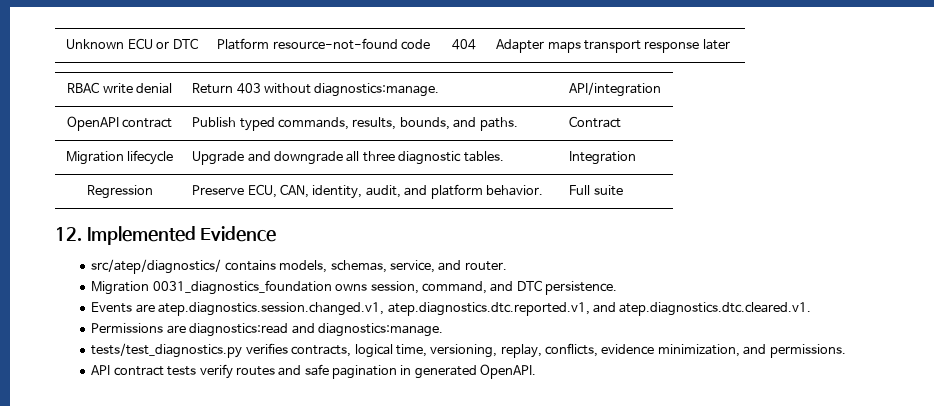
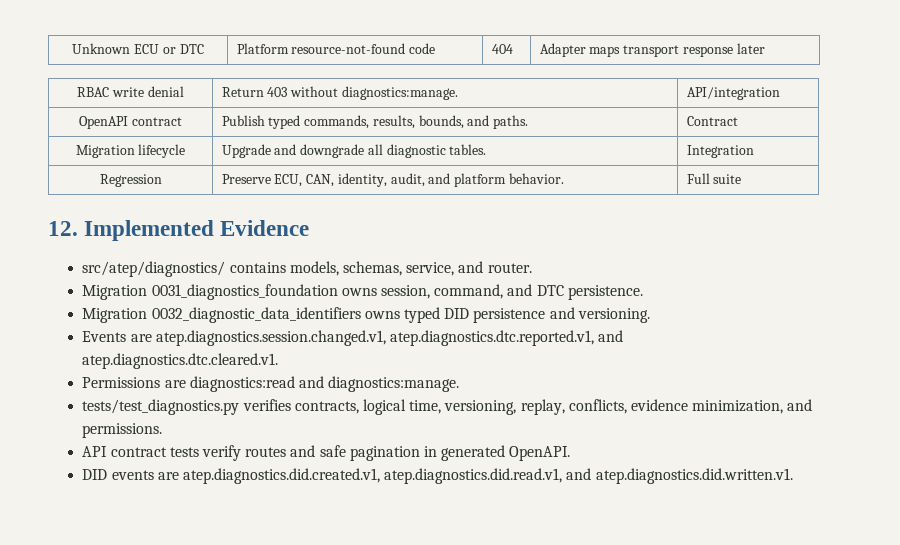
- Migration lifecycle | Upgrade and downgrade all three diagnostic tables. | Integration
+ Migration lifecycle | Upgrade and downgrade all diagnostic tables. | Integration
+ Migration 0032_diagnostic_data_identifiers owns typed DID persistence and versioning.
+ DID events are atep.diagnostics.did.created.v1, atep.diagnostics.did.read.v1, and atep.diagnostics.did.written.v1.

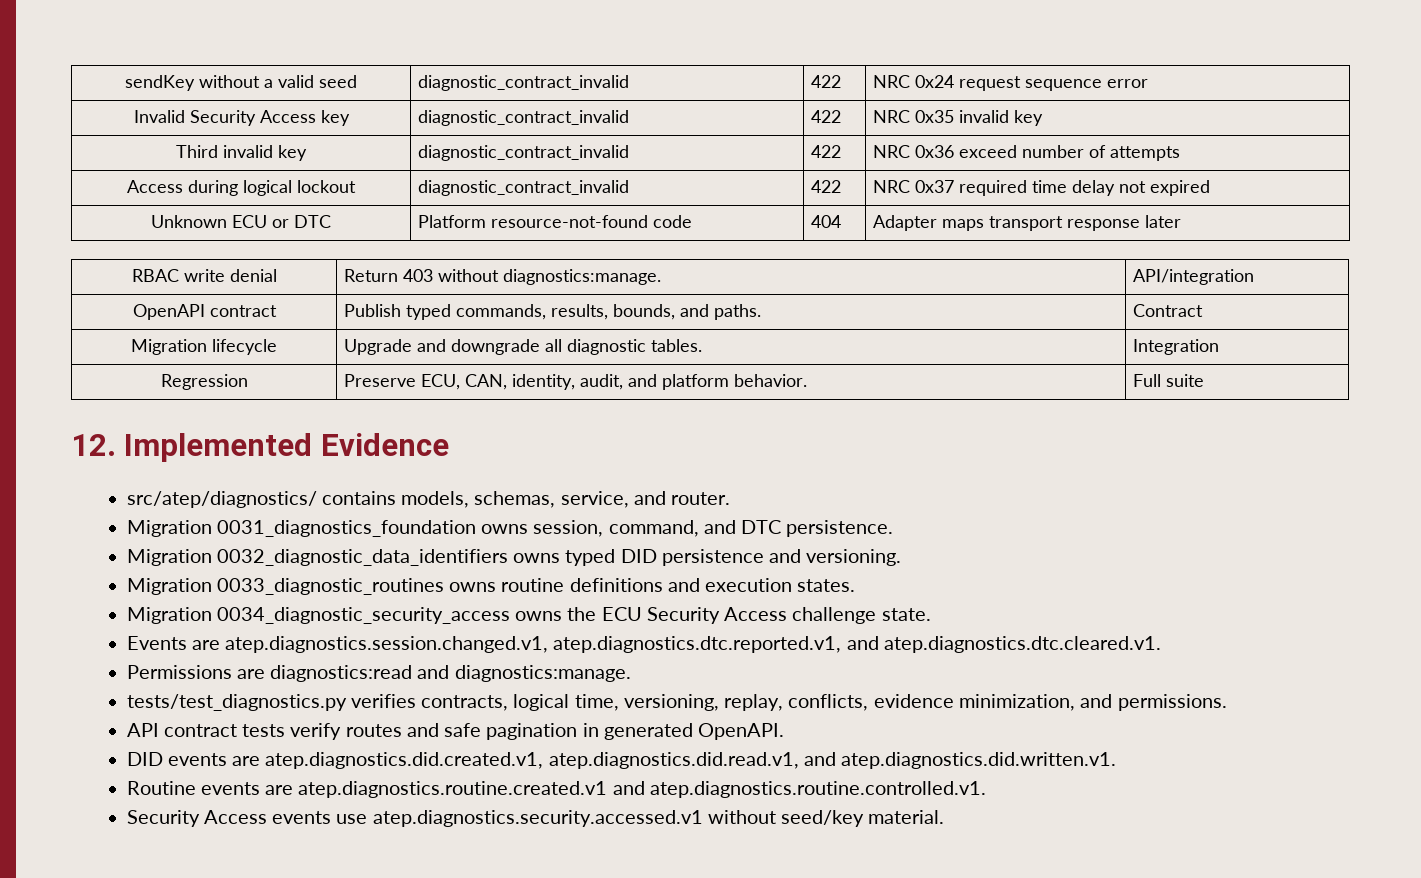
+ sendKey without a valid seed | diagnostic_contract_invalid | 422 | NRC 0x24 request sequence error
+ Invalid Security Access key | diagnostic_contract_invalid | 422 | NRC 0x35 invalid key
+ Third invalid key | diagnostic_contract_invalid | 422 | NRC 0x36 exceed number of attempts
+ Access during logical lockout | diagnostic_contract_invalid | 422 | NRC 0x37 required time delay not expired
+ Migration 0033_diagnostic_routines owns routine definitions and execution states.
+ Migration 0034_diagnostic_security_access owns the ECU Security Access challenge state.
+ Routine events are atep.diagnostics.routine.created.v1 and atep.diagnostics.routine.controlled.v1.
+ Security Access events use atep.diagnostics.security.accessed.v1 without seed/key material.

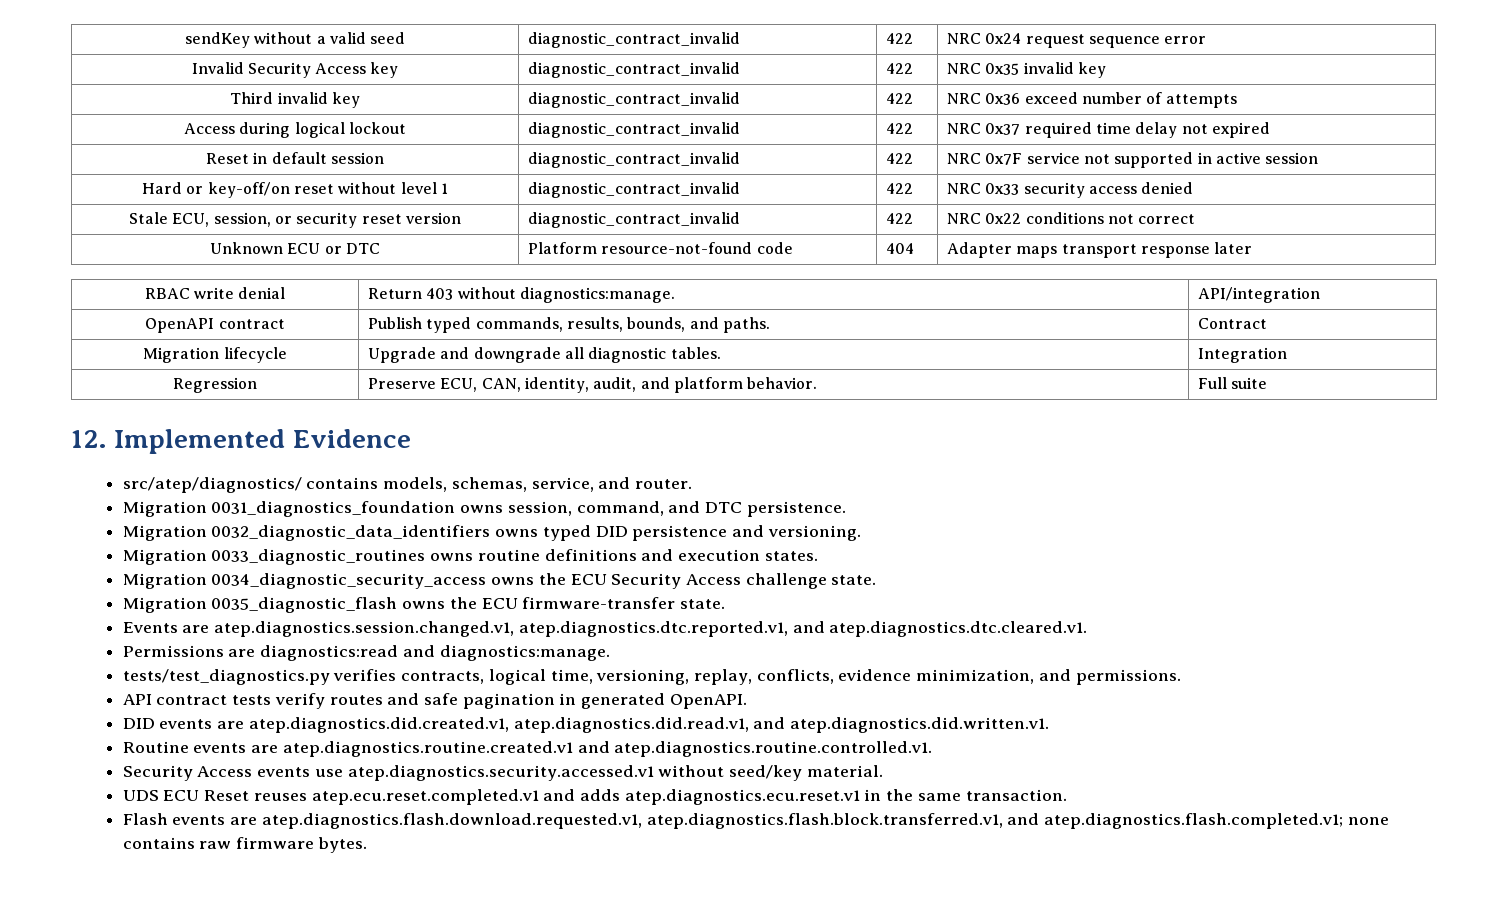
+ Reset in default session | diagnostic_contract_invalid | 422 | NRC 0x7F service not supported in active session
+ Hard or key-off/on reset without level 1 | diagnostic_contract_invalid | 422 | NRC 0x33 security access denied
+ Stale ECU, session, or security reset version | diagnostic_contract_invalid | 422 | NRC 0x22 conditions not correct
+ Migration 0035_diagnostic_flash owns the ECU firmware-transfer state.
+ UDS ECU Reset reuses atep.ecu.reset.completed.v1 and adds atep.diagnostics.ecu.reset.v1 in the same transaction.
+ Flash events are atep.diagnostics.flash.download.requested.v1, atep.diagnostics.flash.block.transferred.v1, and atep.diagnostics.flash.completed.v1; none contains raw firmware bytes.

